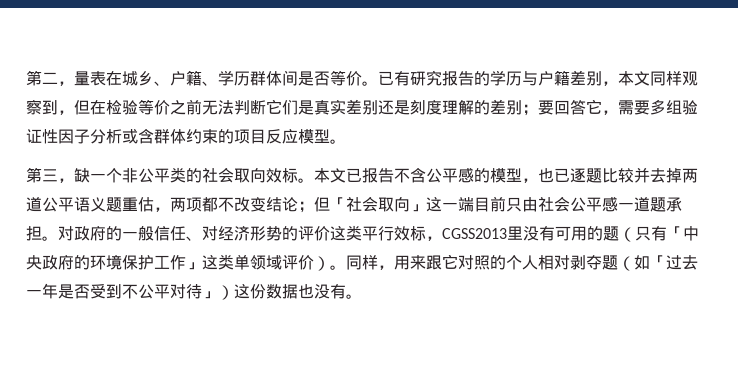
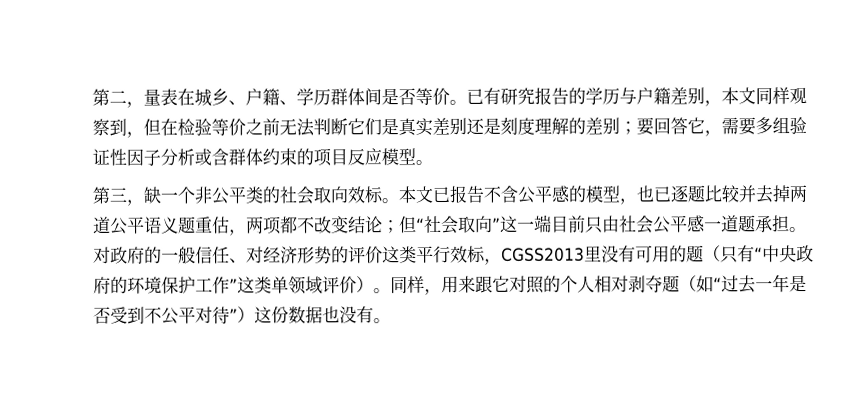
- 本文已报告不含公平感的模型，也已逐题比较并去掉两道公平语义题重估，两项都不改变结论；但「社会取向」这一端目前只由社会公平感一道题承担。
+ 本文已报告不含公平感的模型，也已逐题比较并去掉两道公平语义题重估，两项都不改变结论；但“社会取向”这一端目前只由社会公平感一道题承担。
- 对政府的一般信任、对经济形势的评价这类平行效标，CGSS2013里没有可用的题（只有「中央政府的环境保护工作」这类单领域评价）。
+ 对政府的一般信任、对经济形势的评价这类平行效标，CGSS2013里没有可用的题（只有“中央政府的环境保护工作”这类单领域评价）。
- 同样，用来跟它对照的个人相对剥夺题（如「过去一年是否受到不公平对待」）这份数据也没有。
+ 同样，用来跟它对照的个人相对剥夺题（如“过去一年是否受到不公平对待”）这份数据也没有。

